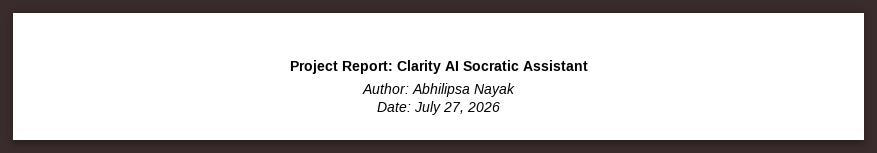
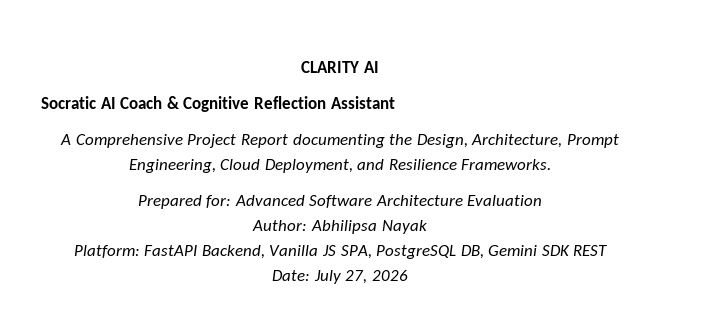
- Project Report: Clarity AI Socratic Assistant
+ CLARITY AI
+ Socratic AI Coach & Cognitive Reflection Assistant
+ A Comprehensive Project Report documenting the Design, Architecture, Prompt Engineering, Cloud Deployment, and Resilience Frameworks.
+ Prepared for: Advanced Software Architecture Evaluation
  Author: Abhilipsa Nayak
+ Platform: FastAPI Backend, Vanilla JS SPA, PostgreSQL DB, Gemini SDK REST

